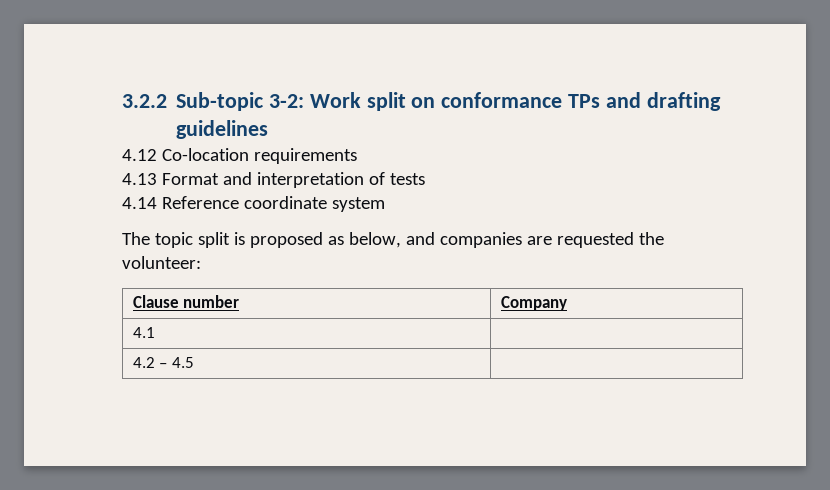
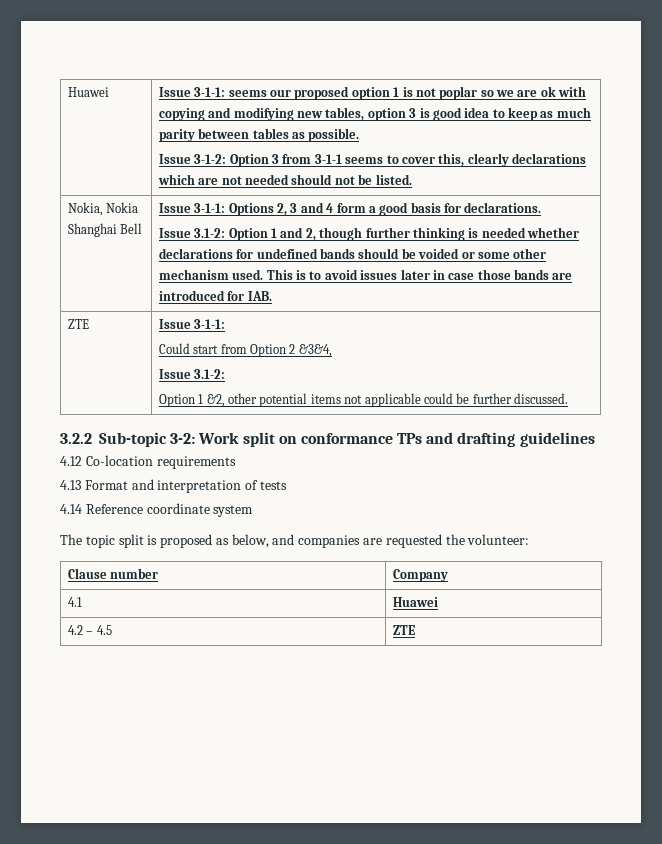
+ Huawei | Issue 3-1-1: seems our proposed option 1 is not poplar so we are ok with copying and modifying new tables, option 3 is good idea to keep as much parity between tables as possible.
+ Issue 3-1-2: Option 3 from 3-1-1 seems to cover this, clearly declarations which are not needed should not be listed.
+ Nokia, Nokia Shanghai Bell | Issue 3-1-1: Options 2, 3 and 4 form a good basis for declarations.
+ Issue 3.1-2: Option 1 and 2, though further thinking is needed whether declarations for undefined bands should be voided or some other mechanism used. This is to avoid issues later in case those bands are introduced for IAB.
+ ZTE | Issue 3-1-1:
+ Could start from Option 2 &3&4,
+ Issue 3.1-2:
+ Option 1 &2, other potential items not applicable could be further discussed.
- 4.1 |
+ 4.1 | Huawei
- 4.2 – 4.5 |
+ 4.2 – 4.5 | ZTE

